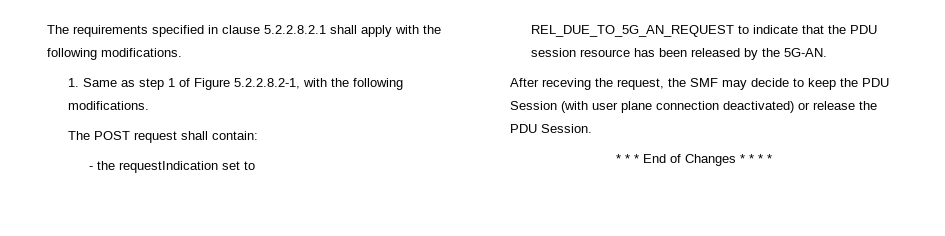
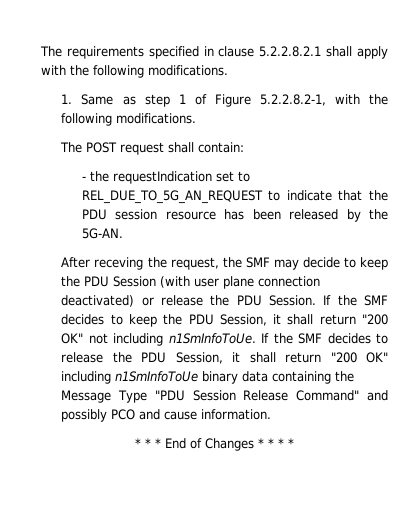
+ If the SMF decides to keep the PDU Session, it shall return "200 OK" not including n1SmInfoToUe. If the SMF decides to release the PDU Session, it shall return "200 OK" including n1SmInfoToUe binary data containing the Message Type "PDU Session Release Command" and possibly PCO and cause information.

